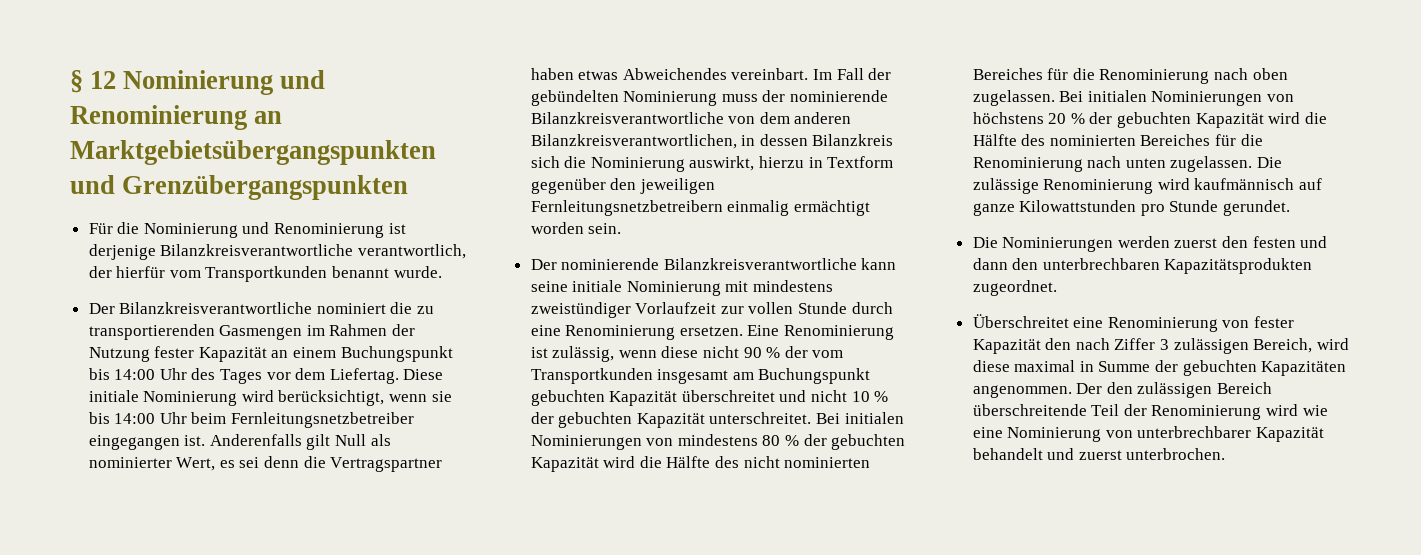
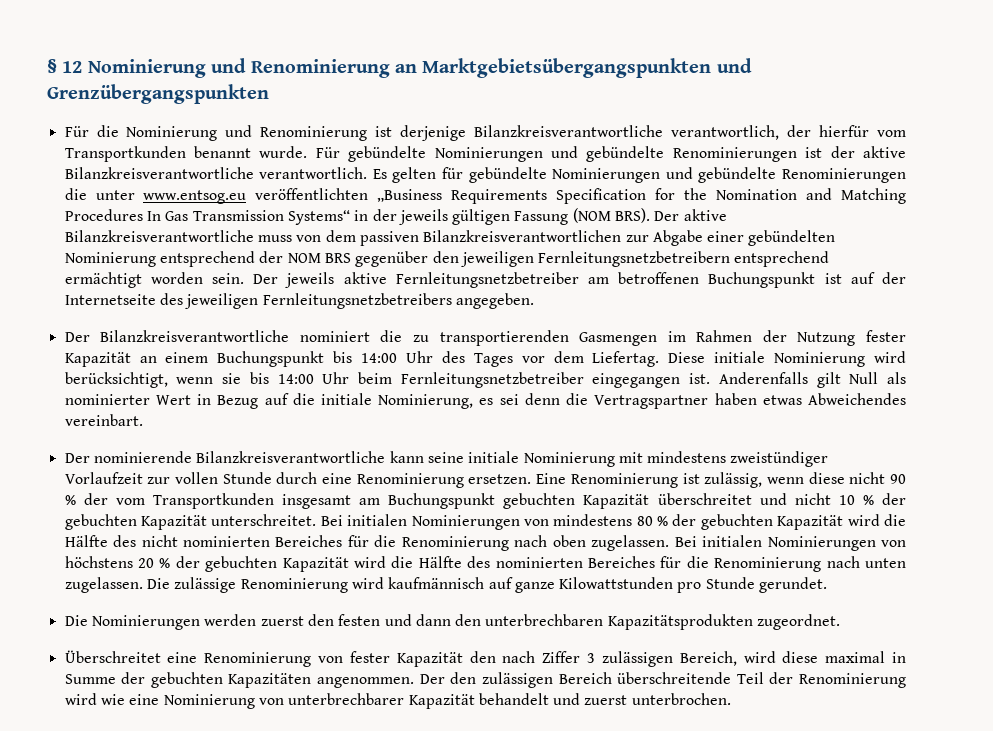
+ Für gebündelte Nominierungen und gebündelte Renominierungen ist der aktive Bilanzkreisverantwortliche verantwortlich. Es gelten für gebündelte Nominierungen und gebündelte Renominierungen die unter www.entsog.eu veröffentlichten „Business Requirements Specification for the Nomination and Matching Procedures In Gas Transmission Systems“ in der jeweils gültigen Fassung (NOM BRS). Der aktive Bilanzkreisverantwortliche muss von dem passiven Bilanzkreisverantwortlichen zur Abgabe einer gebündelten Nominierung entsprechend der NOM BRS gegenüber den jeweiligen Fernleitungsnetzbetreibern entsprechend ermächtigt worden sein. Der jeweils aktive Fernleitungsnetzbetreiber am betroffenen Buchungspunkt ist auf der Internetseite des jeweiligen Fernleitungsnetzbetreibers angegeben.
- Anderenfalls gilt Null als nominierter Wert, es sei denn die Vertragspartner haben etwas Abweichendes vereinbart. Im Fall der gebündelten Nominierung muss der nominierende Bilanzkreisverantwortliche von dem anderen Bilanzkreisverantwortlichen, in dessen Bilanzkreis sich die Nominierung auswirkt, hierzu in Textform gegenüber den jeweiligen Fernleitungsnetzbetreibern einmalig ermächtigt worden sein.
+ Anderenfalls gilt Null als nominierter Wert in Bezug auf die initiale Nominierung, es sei denn die Vertragspartner haben etwas Abweichendes vereinbart.

